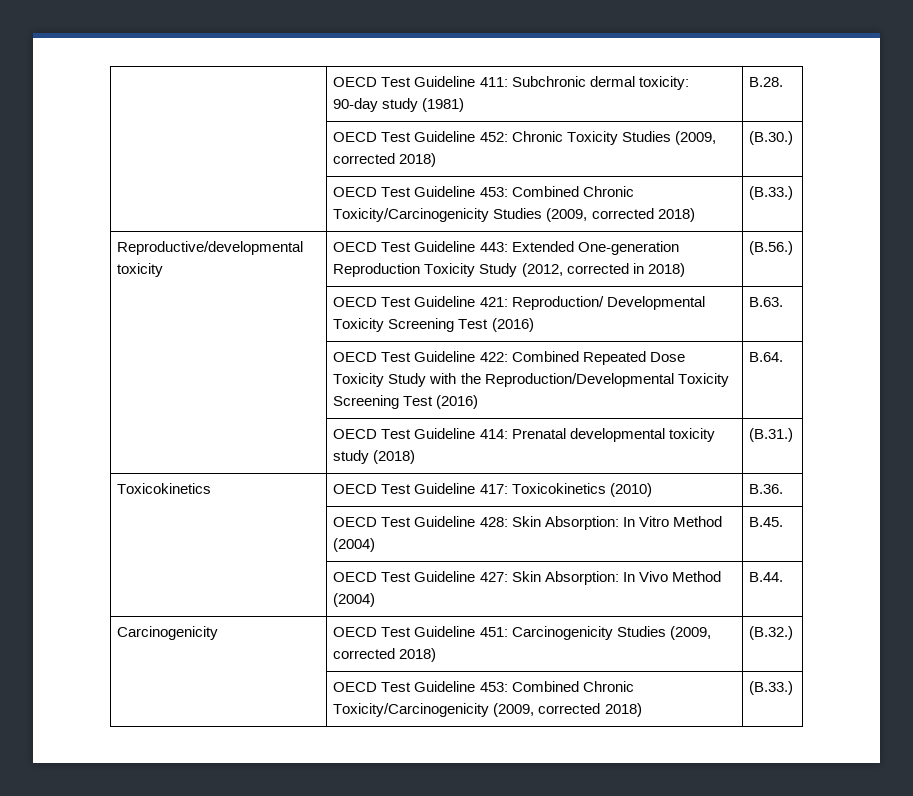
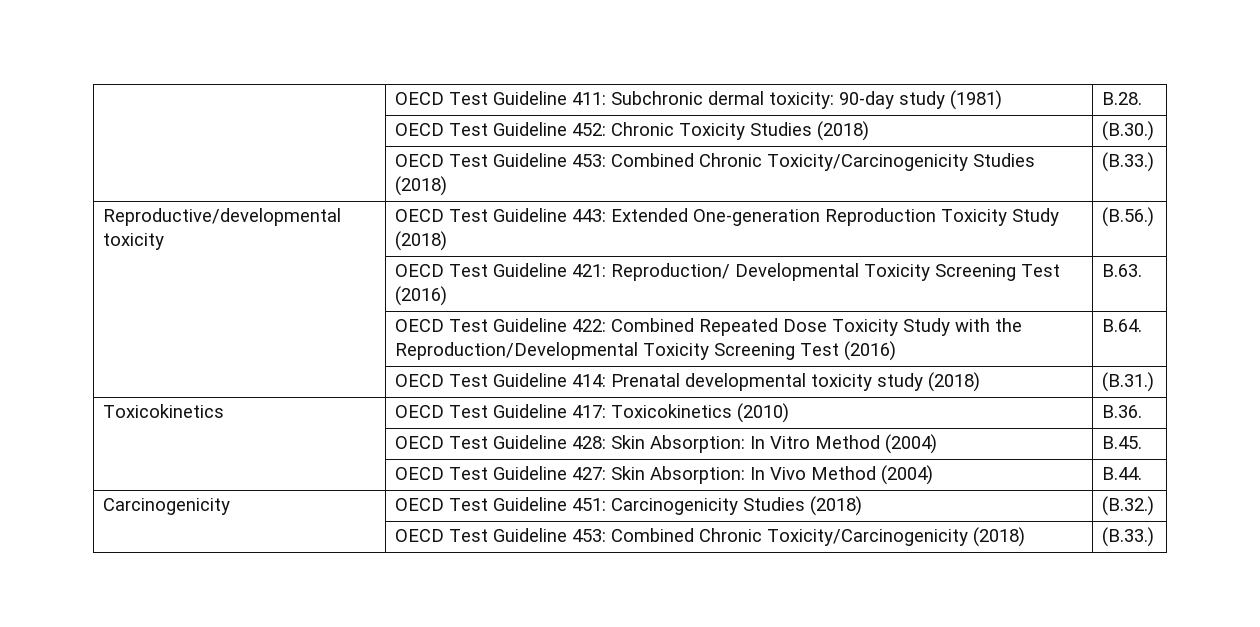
- | OECD Test Guideline 452: Chronic Toxicity Studies (2009, corrected 2018) | (B.30.)
+ | OECD Test Guideline 452: Chronic Toxicity Studies (2018) | (B.30.)
- | OECD Test Guideline 453: Combined Chronic Toxicity/Carcinogenicity Studies (2009, corrected 2018) | (B.33.)
+ | OECD Test Guideline 453: Combined Chronic Toxicity/Carcinogenicity Studies (2018) | (B.33.)
- Reproductive/developmental toxicity | OECD Test Guideline 443: Extended One-generation Reproduction Toxicity Study (2012, corrected in 2018) | (B.56.)
+ Reproductive/developmental toxicity | OECD Test Guideline 443: Extended One-generation Reproduction Toxicity Study (2018) | (B.56.)
- Carcinogenicity | OECD Test Guideline 451: Carcinogenicity Studies (2009, corrected 2018) | (B.32.)
+ Carcinogenicity | OECD Test Guideline 451: Carcinogenicity Studies (2018) | (B.32.)
- | OECD Test Guideline 453: Combined Chronic Toxicity/Carcinogenicity (2009, corrected 2018) | (B.33.)
+ | OECD Test Guideline 453: Combined Chronic Toxicity/Carcinogenicity (2018) | (B.33.)

